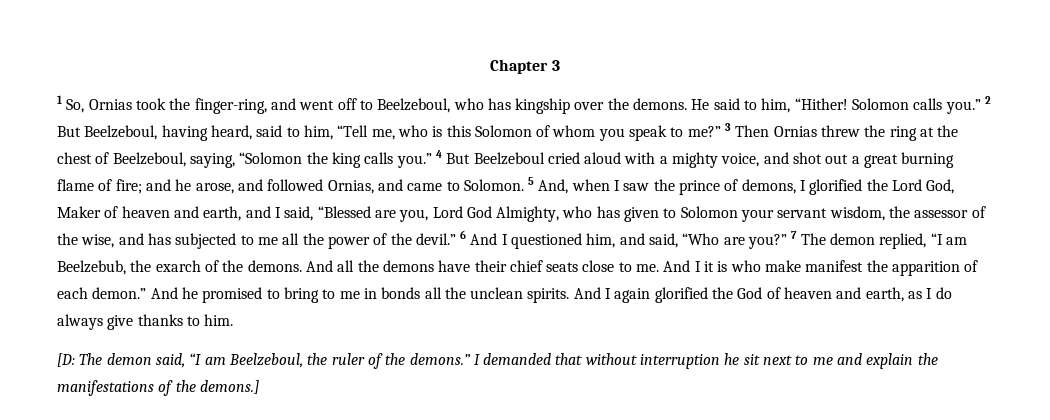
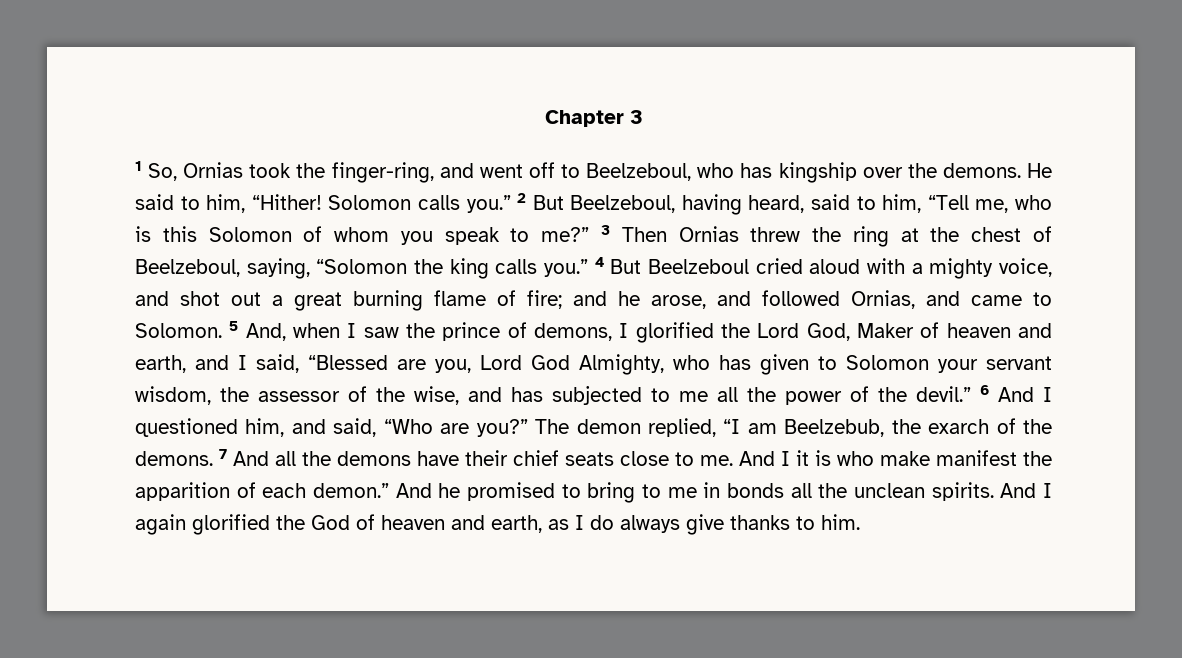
- 7 The demon replied, “I am Beelzebub, the exarch of the demons.
+ The demon replied, “I am Beelzebub, the exarch of the demons.
- And all the demons have their chief seats close to me.
+ 7 And all the demons have their chief seats close to me.
- [D: The demon said, “I am Beelzeboul, the ruler of the demons.” I demanded that without interruption he sit next to me and explain the manifestations of the demons.]

